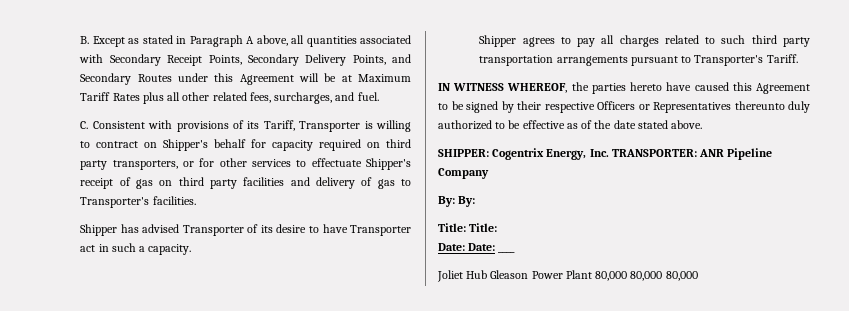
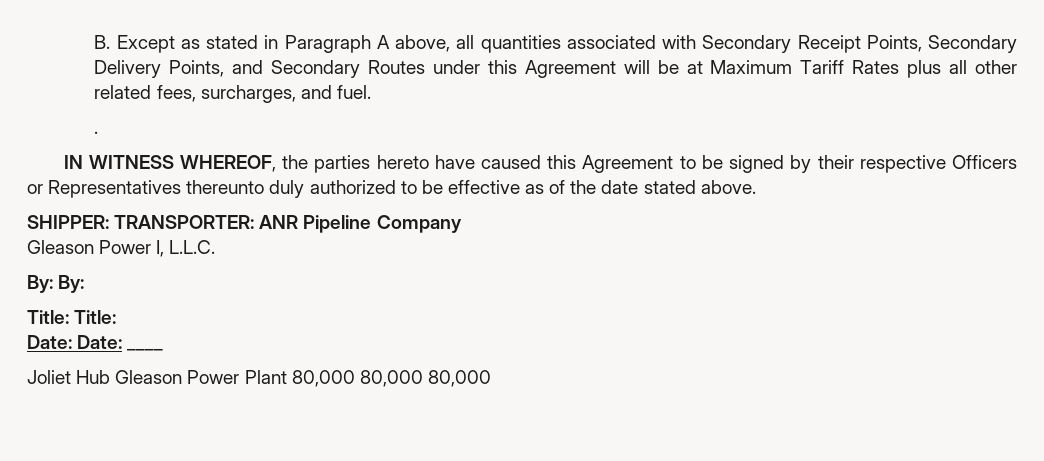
- C. Consistent with provisions of its Tariff, Transporter is willing to contract on Shipper's behalf for capacity required on third party transporters, or for other services to effectuate Shipper's receipt of gas on third party facilities and delivery of gas to Transporter's facilities.
- Shipper has advised Transporter of its desire to have Transporter act in such a capacity.
- Shipper agrees to pay all charges related to such third party transportation arrangements pursuant to Transporter's Tariff.
+ .
- SHIPPER: Cogentrix Energy, Inc. TRANSPORTER: ANR Pipeline Company
+ SHIPPER: TRANSPORTER: ANR Pipeline Company
+ Gleason Power I, L.L.C.

